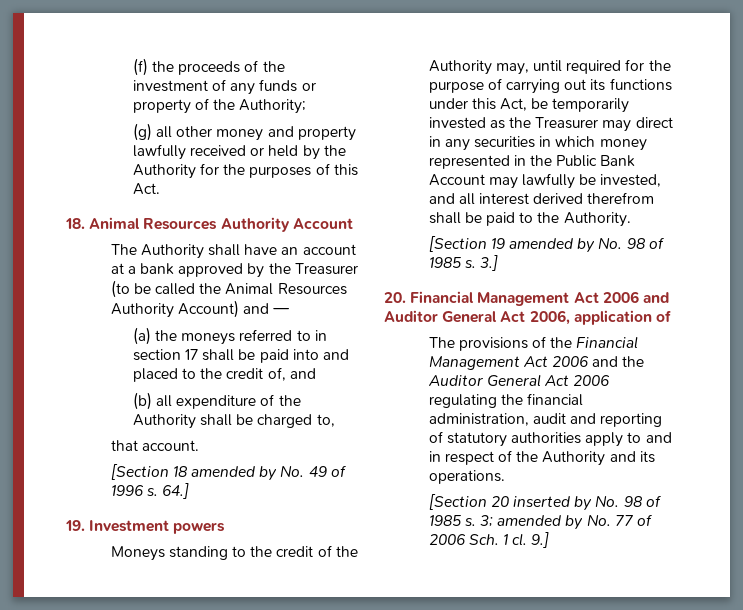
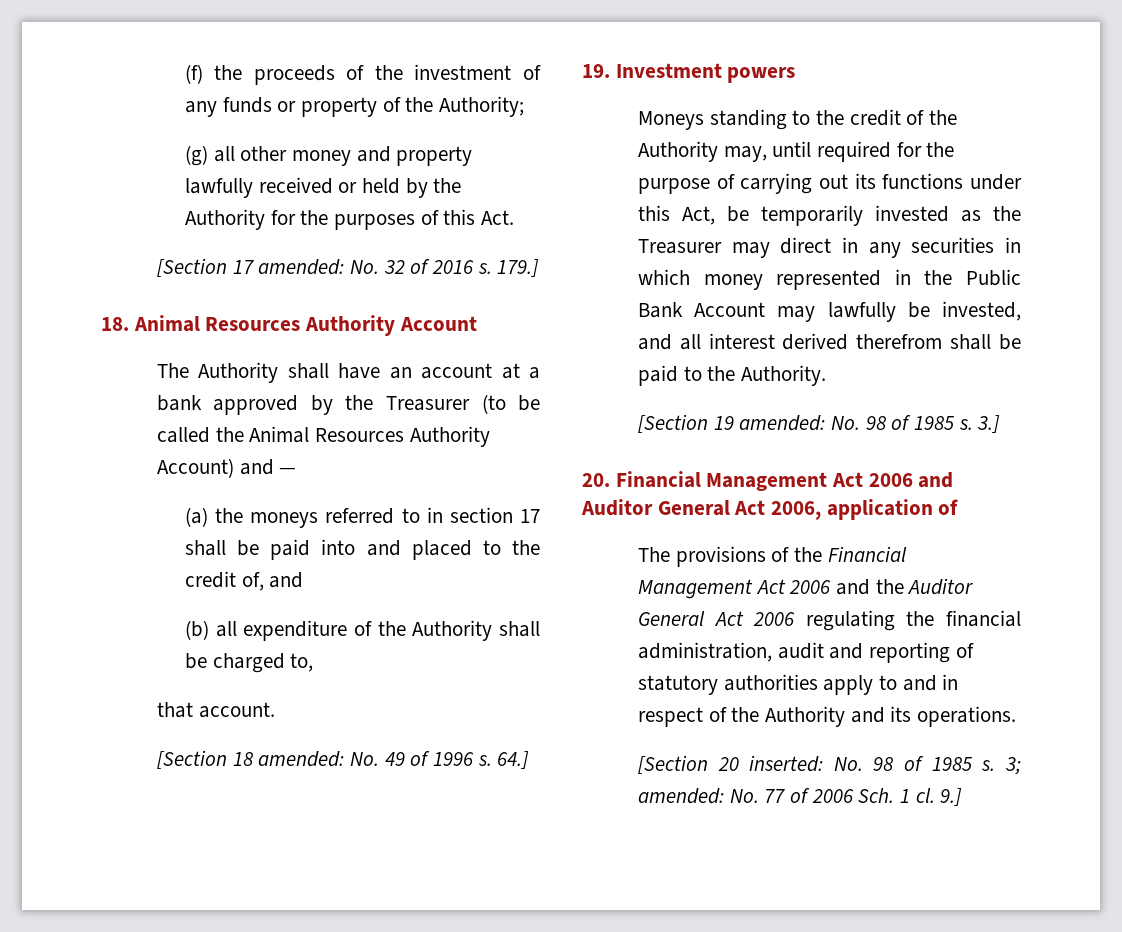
+ [Section 17 amended: No. 32 of 2016 s. 179.]
- [Section 18 amended by No. 49 of 1996 s.
+ [Section 18 amended: No. 49 of 1996 s.
- [Section 19 amended by No. 98 of 1985 s.
+ [Section 19 amended: No. 98 of 1985 s.
- [Section 20 inserted by No. 98 of 1985 s.
+ [Section 20 inserted: No. 98 of 1985 s.
- 3; amended by No. 77 of 2006 Sch. 1 cl.
+ 3; amended: No. 77 of 2006 Sch. 1 cl.

